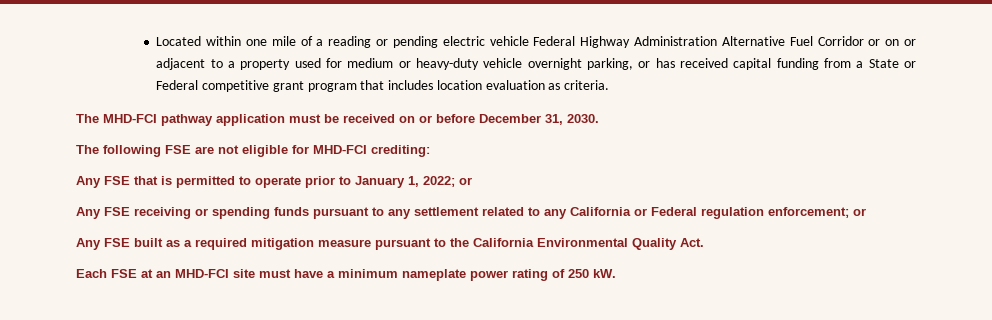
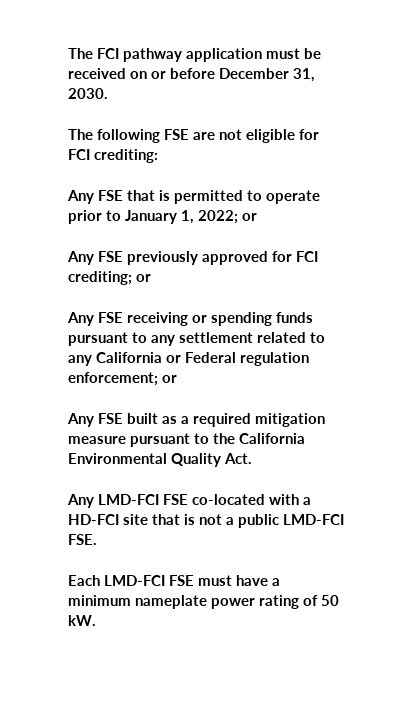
- Located within one mile of a reading or pending electric vehicle Federal Highway Administration Alternative Fuel Corridor or on or adjacent to a property used for medium or heavy-duty vehicle overnight parking, or has received capital funding from a State or Federal competitive grant program that includes location evaluation as criteria.
- The MHD-FCI pathway application must be received on or before December 31, 2030.
+ The FCI pathway application must be received on or before December 31, 2030.
- The following FSE are not eligible for MHD-FCI crediting:
+ The following FSE are not eligible for FCI crediting:
+ Any FSE previously approved for FCI crediting; or
- Each FSE at an MHD-FCI site must have a minimum nameplate power rating of 250 kW.
+ Any LMD-FCI FSE co-located with a HD-FCI site that is not a public LMD-FCI FSE.
+ Each LMD-FCI FSE must have a minimum nameplate power rating of 50 kW.

